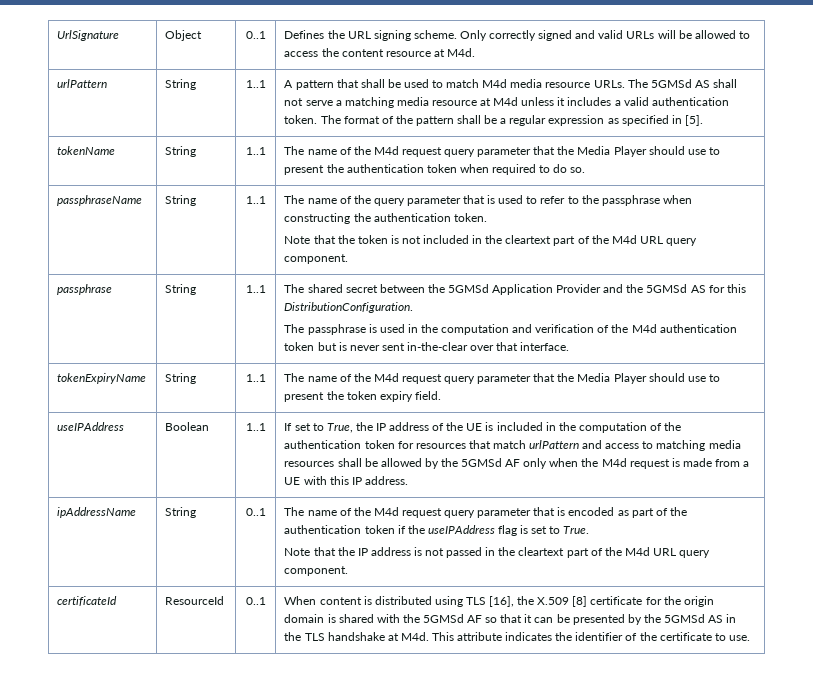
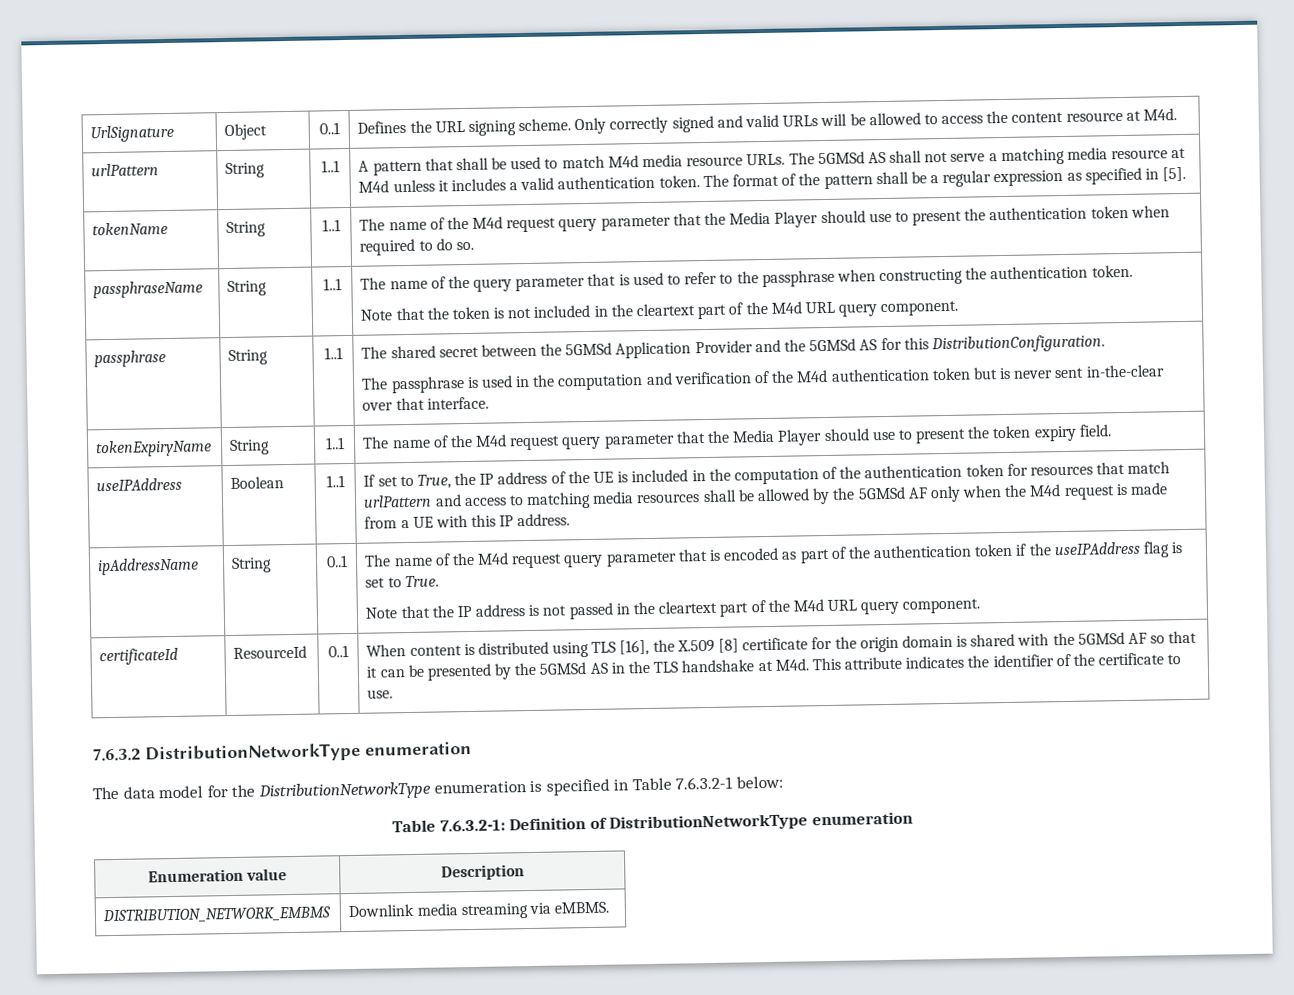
+ 7.6.3.2 DistributionNetworkType enumeration
+ The data model for the DistributionNetworkType enumeration is specified in Table 7.6.3.2-1 below:
+ Table 7.6.3.2-1: Definition of DistributionNetworkType enumeration
+ Enumeration value | Description
+ DISTRIBUTION_NETWORK_EMBMS | Downlink media streaming via eMBMS.

